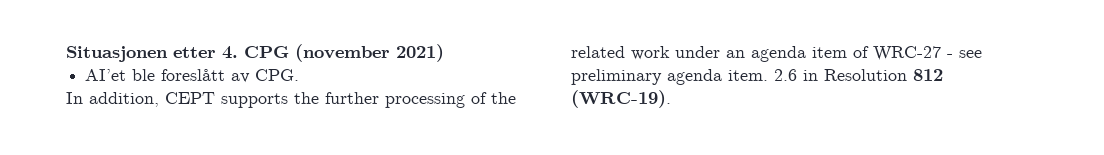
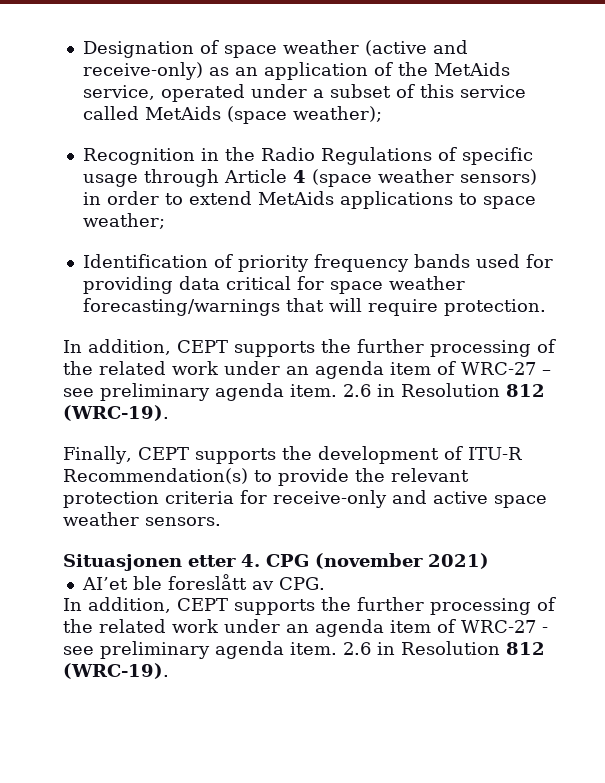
+ Designation of space weather (active and receive-only) as an application of the MetAids service, operated under a subset of this service called MetAids (space weather);
+ Recognition in the Radio Regulations of specific usage through Article 4 (space weather sensors) in order to extend MetAids applications to space weather;
+ Identification of priority frequency bands used for providing data critical for space weather forecasting/warnings that will require protection.
+ In addition, CEPT supports the further processing of the related work under an agenda item of WRC-27 – see preliminary agenda item. 2.6 in Resolution 812 (WRC-19).
+ Finally, CEPT supports the development of ITU-R Recommendation(s) to provide the relevant protection criteria for receive-only and active space weather sensors.

